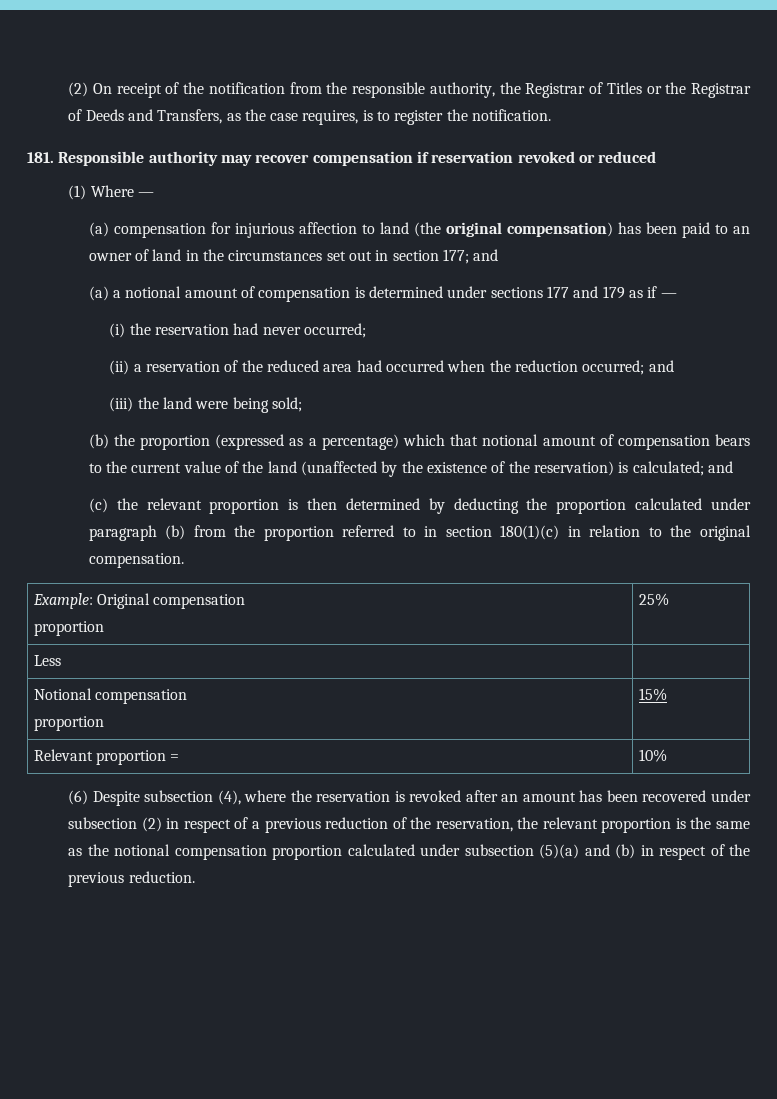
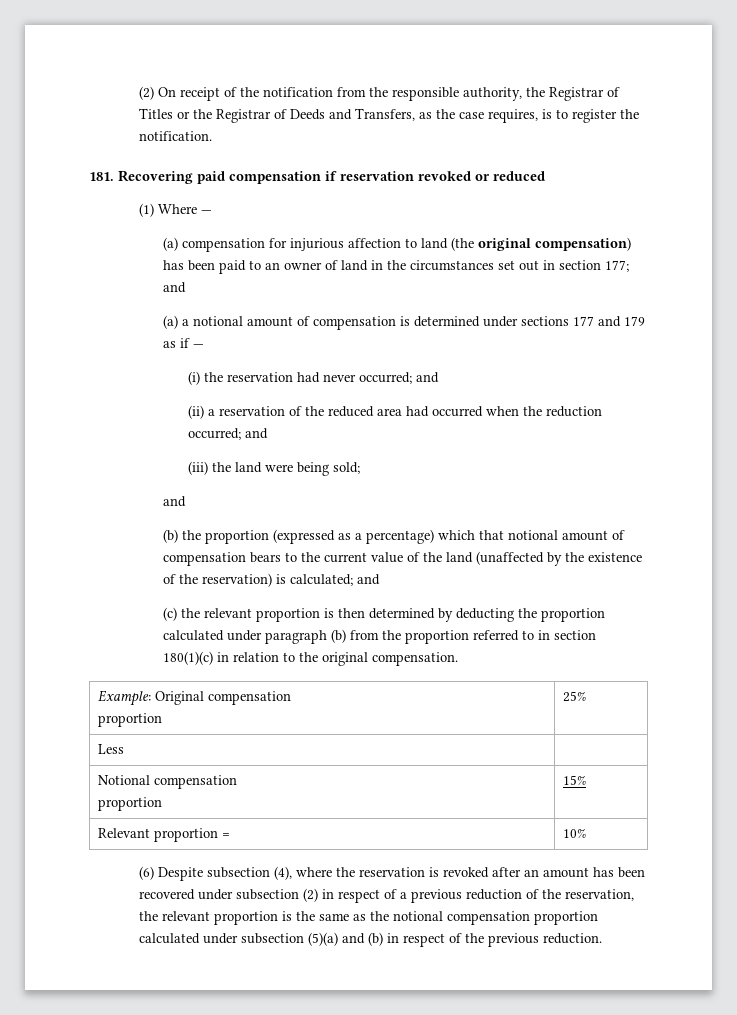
- 181. Responsible authority may recover compensation if reservation revoked or reduced
+ 181. Recovering paid compensation if reservation revoked or reduced
- (i) the reservation had never occurred;
+ (i) the reservation had never occurred; and
  (iii) the land were being sold;
+ and

